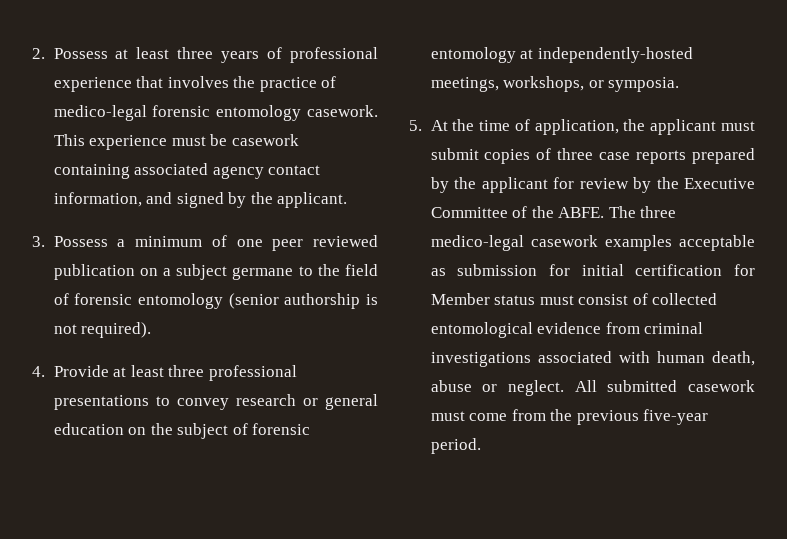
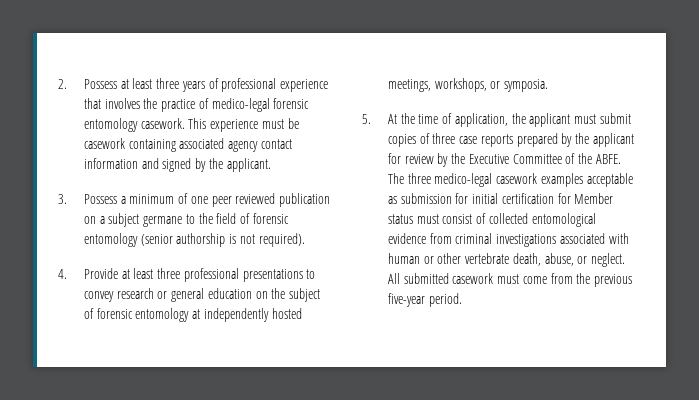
- This experience must be casework containing associated agency contact information, and signed by the applicant.
+ This experience must be casework containing associated agency contact information and signed by the applicant.
- 4. Provide at least three professional presentations to convey research or general education on the subject of forensic entomology at independently-hosted meetings, workshops, or symposia.
+ 4. Provide at least three professional presentations to convey research or general education on the subject of forensic entomology at independently hosted meetings, workshops, or symposia.
- The three medico-legal casework examples acceptable as submission for initial certification for Member status must consist of collected entomological evidence from criminal investigations associated with human death, abuse or neglect.
+ The three medico-legal casework examples acceptable as submission for initial certification for Member status must consist of collected entomological evidence from criminal investigations associated with human or other vertebrate death, abuse, or neglect.

